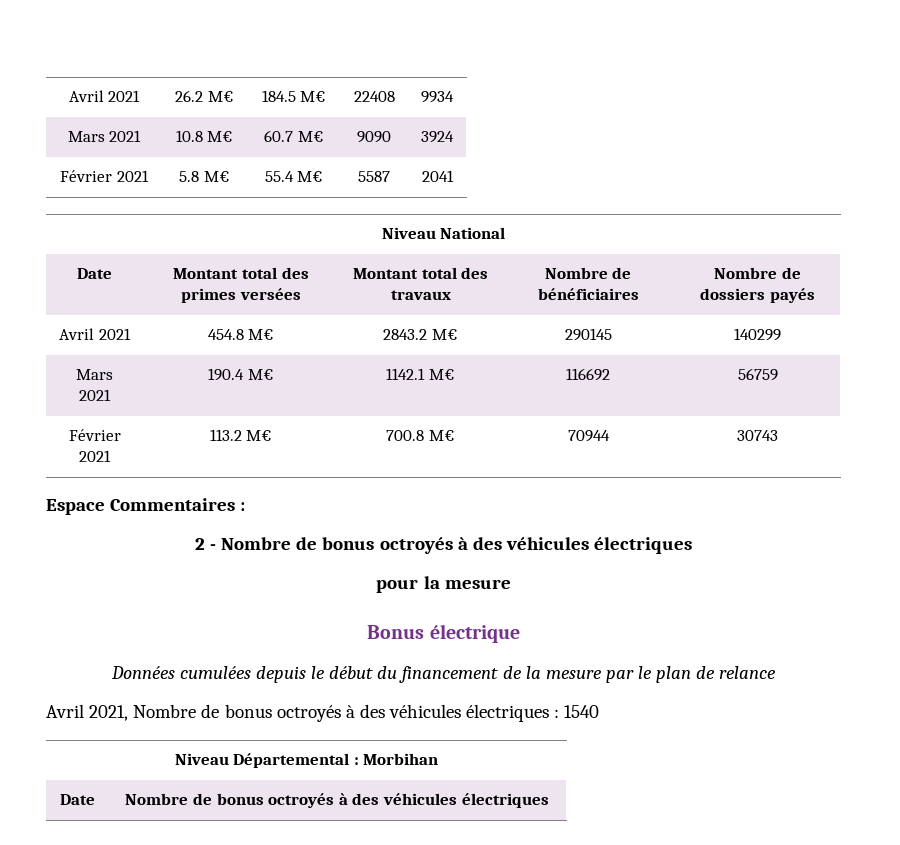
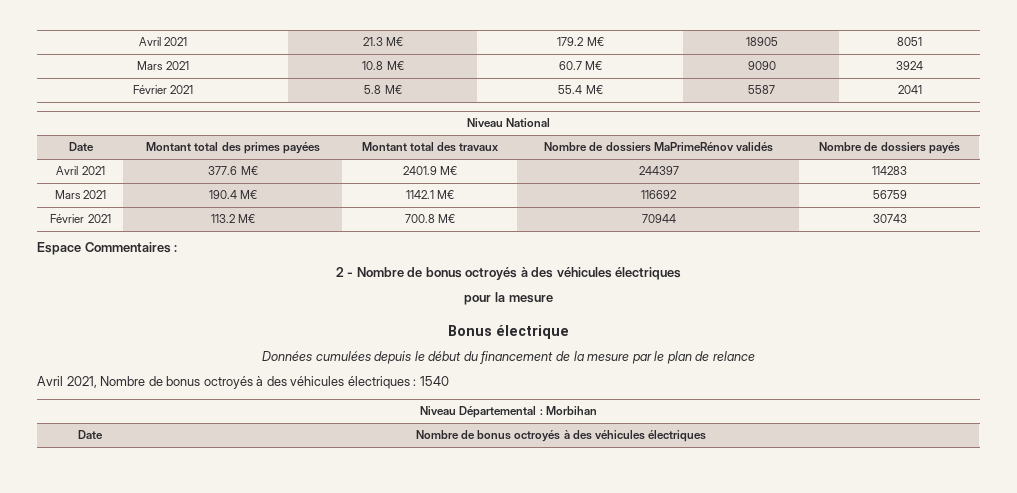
- Avril 2021 | 26.2 M€ | 184.5 M€ | 22408 | 9934
+ Avril 2021 | 21.3 M€ | 179.2 M€ | 18905 | 8051
- Date | Montant total des primes versées | Montant total des travaux | Nombre de bénéficiaires | Nombre de dossiers payés
+ Date | Montant total des primes payées | Montant total des travaux | Nombre de dossiers MaPrimeRénov validés | Nombre de dossiers payés
- Avril 2021 | 454.8 M€ | 2843.2 M€ | 290145 | 140299
+ Avril 2021 | 377.6 M€ | 2401.9 M€ | 244397 | 114283

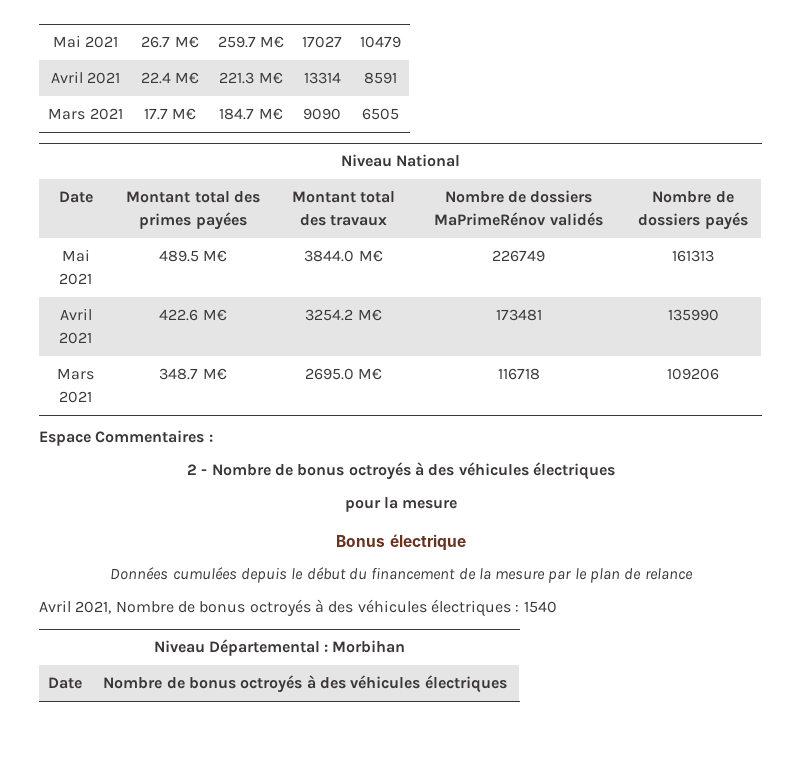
- Avril 2021 | 21.3 M€ | 179.2 M€ | 18905 | 8051
- Mars 2021 | 10.8 M€ | 60.7 M€ | 9090 | 3924
- Février 2021 | 5.8 M€ | 55.4 M€ | 5587 | 2041
+ Mai 2021 | 26.7 M€ | 259.7 M€ | 17027 | 10479
+ Avril 2021 | 22.4 M€ | 221.3 M€ | 13314 | 8591
+ Mars 2021 | 17.7 M€ | 184.7 M€ | 9090 | 6505
- Avril 2021 | 377.6 M€ | 2401.9 M€ | 244397 | 114283
- Mars 2021 | 190.4 M€ | 1142.1 M€ | 116692 | 56759
- Février 2021 | 113.2 M€ | 700.8 M€ | 70944 | 30743
+ Mai 2021 | 489.5 M€ | 3844.0 M€ | 226749 | 161313
+ Avril 2021 | 422.6 M€ | 3254.2 M€ | 173481 | 135990
+ Mars 2021 | 348.7 M€ | 2695.0 M€ | 116718 | 109206

